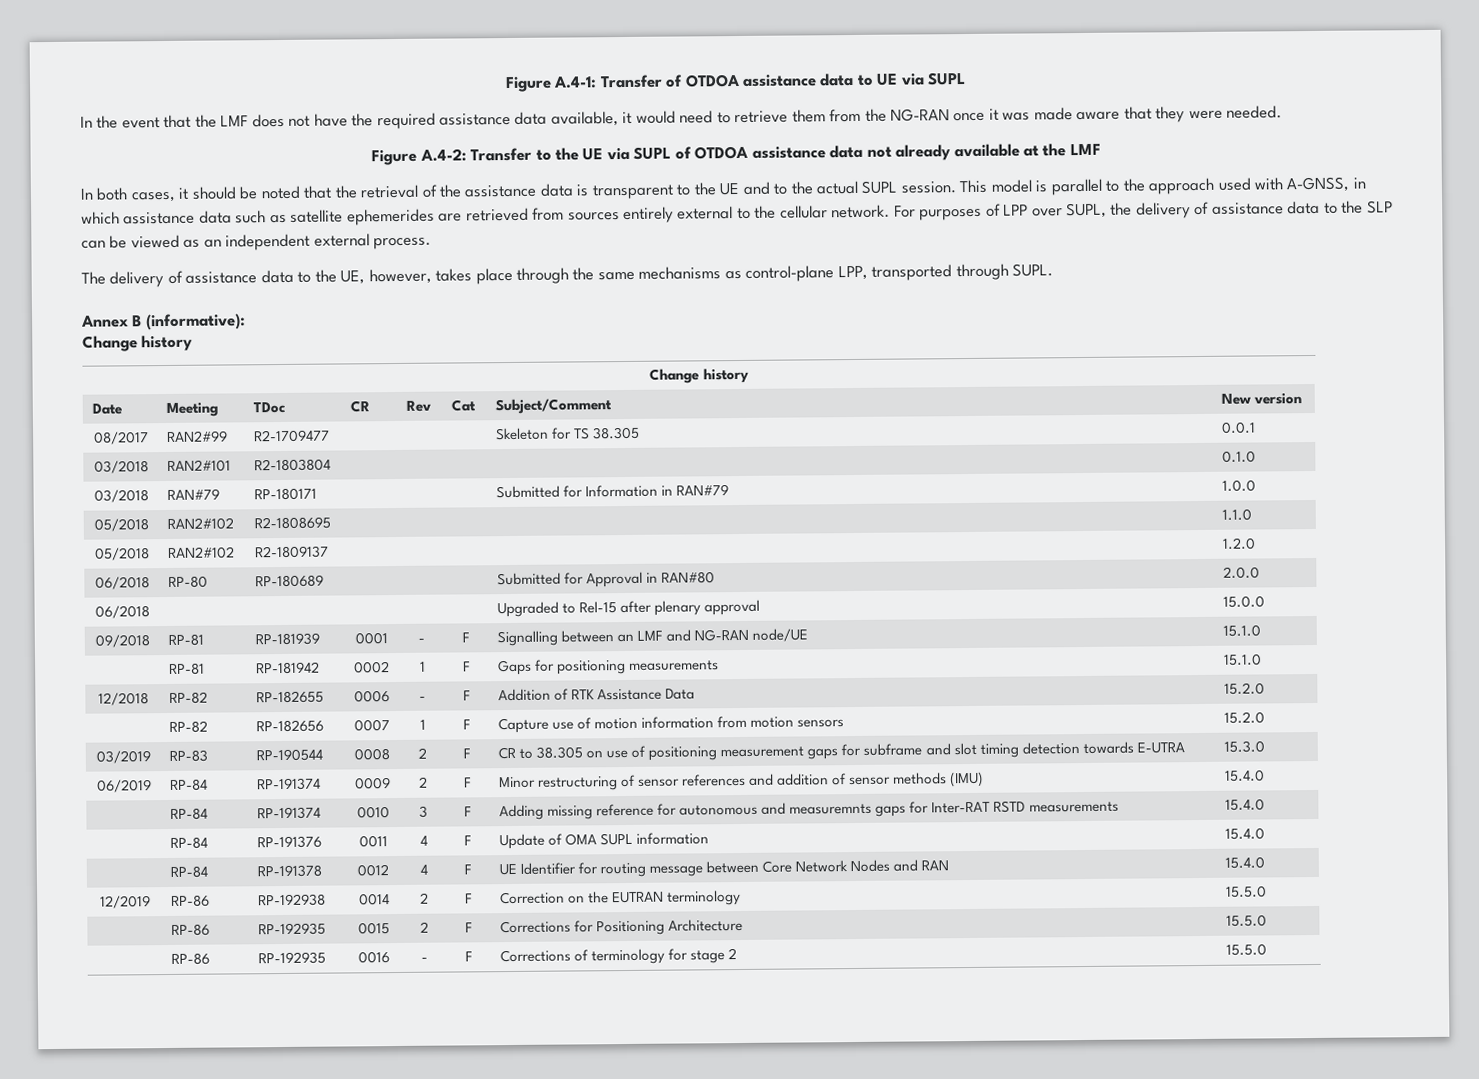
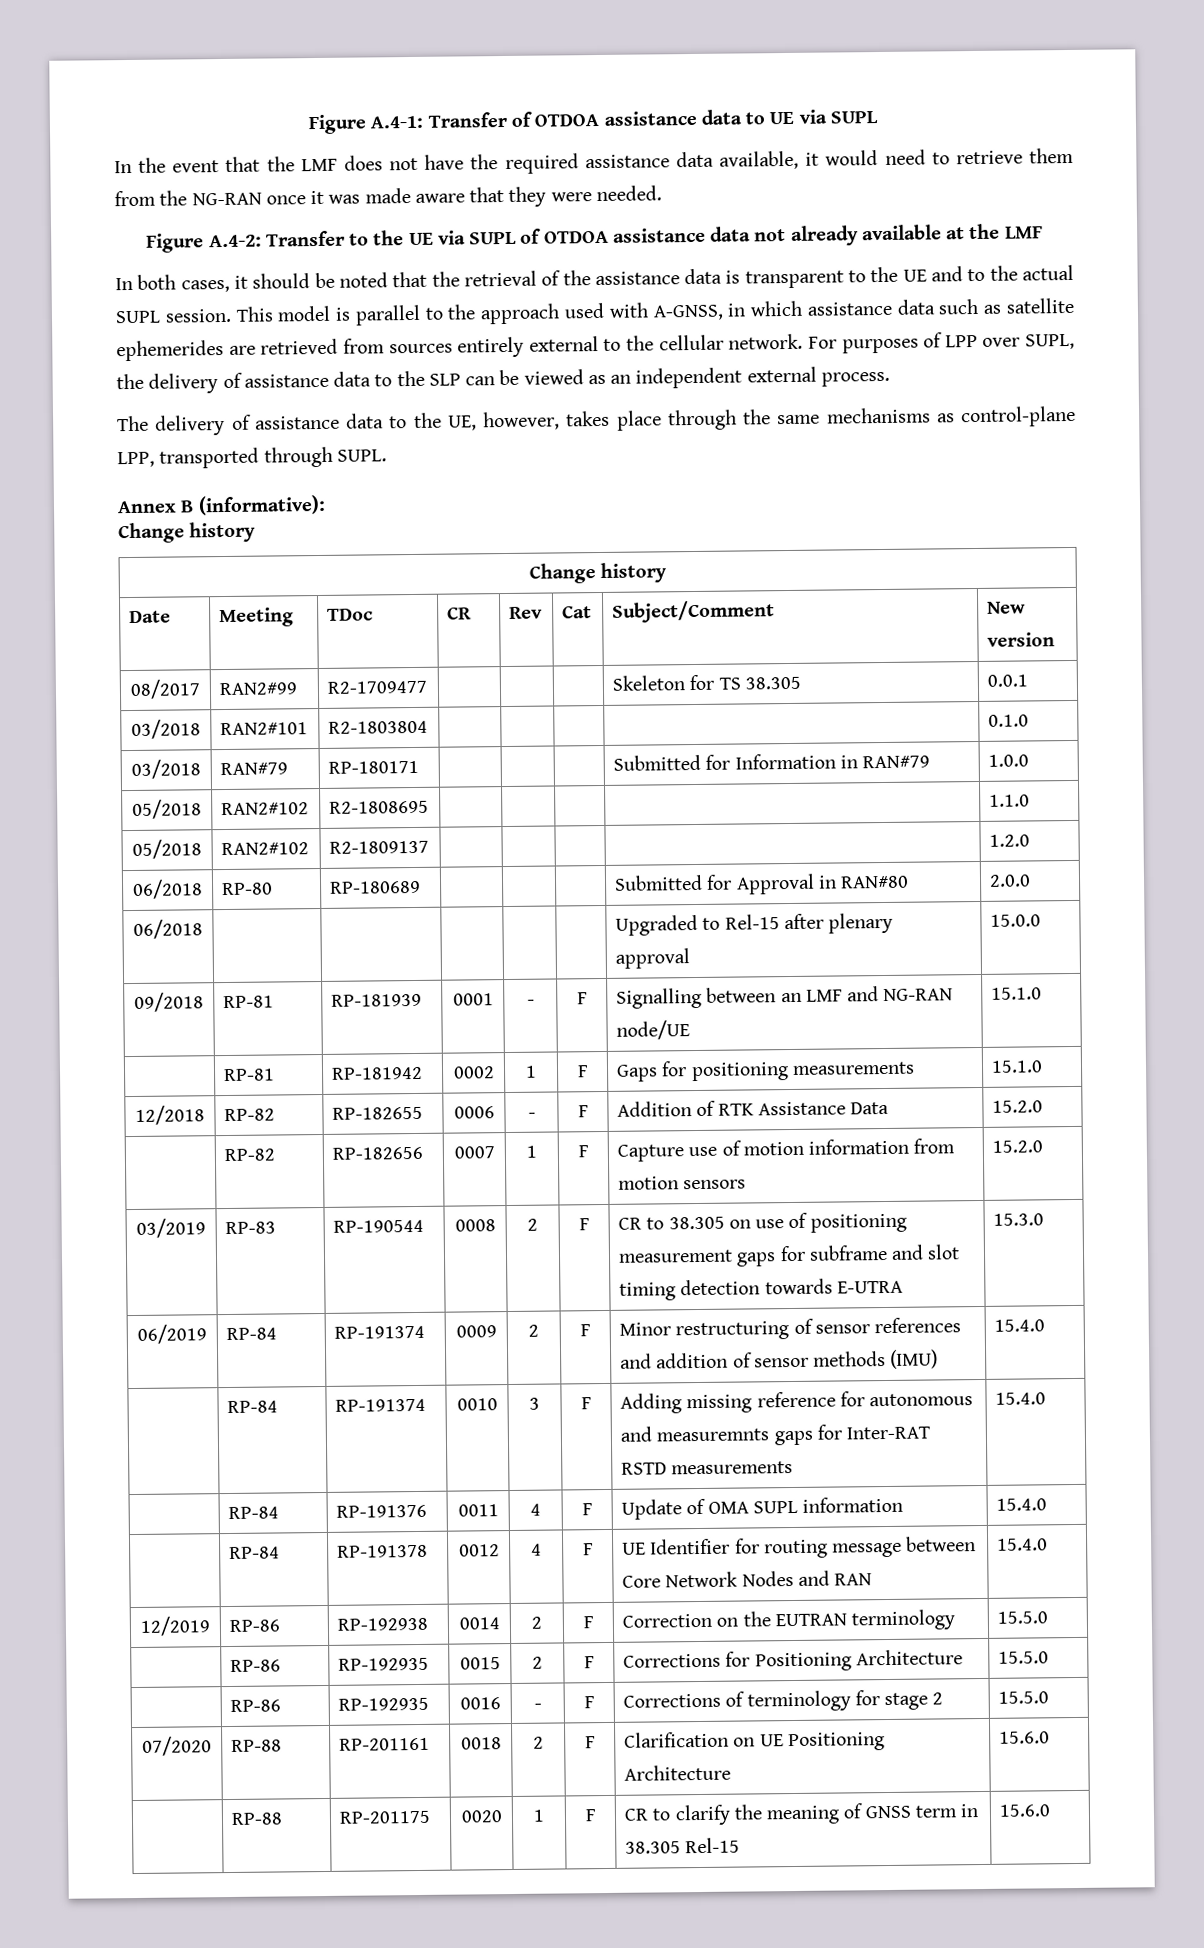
+ 07/2020 | RP-88 | RP-201161 | 0018 | 2 | F | Clarification on UE Positioning Architecture | 15.6.0
+ | RP-88 | RP-201175 | 0020 | 1 | F | CR to clarify the meaning of GNSS term in 38.305 Rel-15 | 15.6.0

